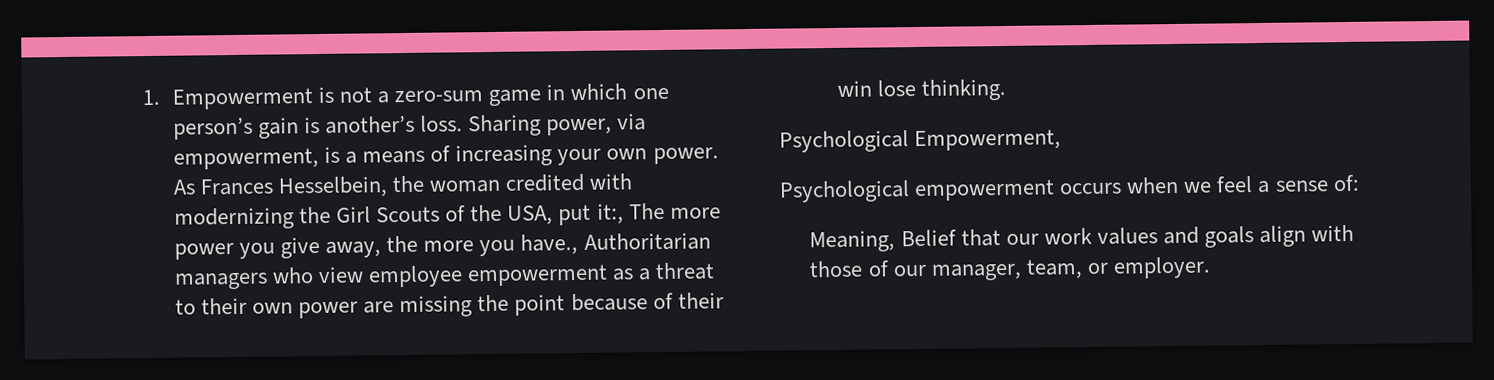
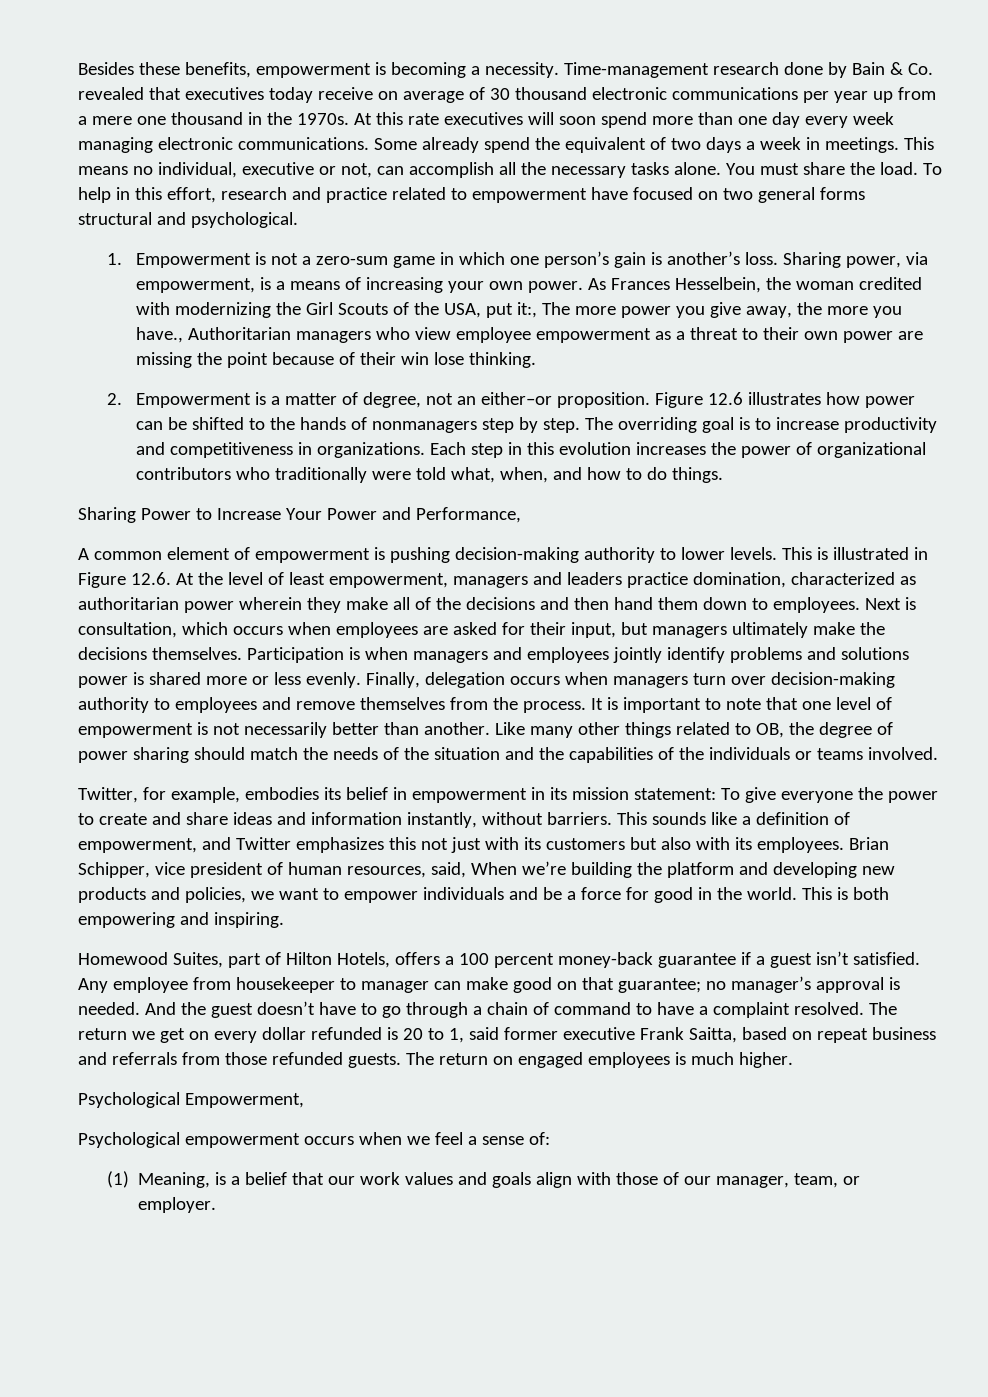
+ Besides these benefits, empowerment is becoming a necessity. Time-management research done by Bain & Co. revealed that executives today receive on average of 30 thousand electronic communications per year up from a mere one thousand in the 1970s. At this rate executives will soon spend more than one day every week managing electronic communications. Some already spend the equivalent of two days a week in meetings. This means no individual, executive or not, can accomplish all the necessary tasks alone. You must share the load. To help in this effort, research and practice related to empowerment have focused on two general forms structural and psychological.
+ 2. Empowerment is a matter of degree, not an either–or proposition. Figure 12.6 illustrates how power can be shifted to the hands of nonmanagers step by step. The overriding goal is to increase productivity and competitiveness in organizations. Each step in this evolution increases the power of organizational contributors who traditionally were told what, when, and how to do things.
+ Sharing Power to Increase Your Power and Performance,
+ A common element of empowerment is pushing decision-making authority to lower levels. This is illustrated in Figure 12.6. At the level of least empowerment, managers and leaders practice domination, characterized as authoritarian power wherein they make all of the decisions and then hand them down to employees. Next is consultation, which occurs when employees are asked for their input, but managers ultimately make the decisions themselves. Participation is when managers and employees jointly identify problems and solutions power is shared more or less evenly. Finally, delegation occurs when managers turn over decision-making authority to employees and remove themselves from the process. It is important to note that one level of empowerment is not necessarily better than another. Like many other things related to OB, the degree of power sharing should match the needs of the situation and the capabilities of the individuals or teams involved.
+ Twitter, for example, embodies its belief in empowerment in its mission statement: To give everyone the power to create and share ideas and information instantly, without barriers. This sounds like a definition of empowerment, and Twitter emphasizes this not just with its customers but also with its employees. Brian Schipper, vice president of human resources, said, When we’re building the platform and developing new products and policies, we want to empower individuals and be a force for good in the world. This is both empowering and inspiring.
+ Homewood Suites, part of Hilton Hotels, offers a 100 percent money-back guarantee if a guest isn’t satisfied. Any employee from housekeeper to manager can make good on that guarantee; no manager’s approval is needed. And the guest doesn’t have to go through a chain of command to have a complaint resolved. The return we get on every dollar refunded is 20 to 1, said former executive Frank Saitta, based on repeat business and referrals from those refunded guests. The return on engaged employees is much higher.
- Meaning, Belief that our work values and goals align with those of our manager, team, or employer.
+ (1) Meaning, is a belief that our work values and goals align with those of our manager, team, or employer.

